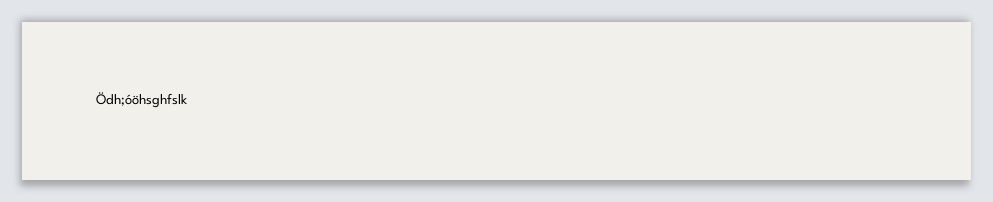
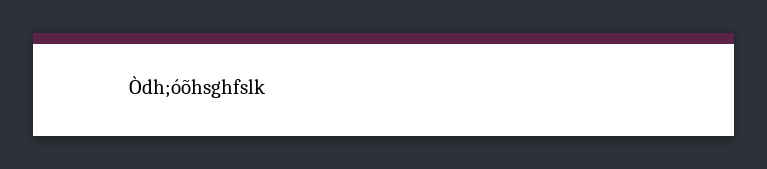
- Ödh;óöhsghfslk
+ Òdh;óõhsghfslk

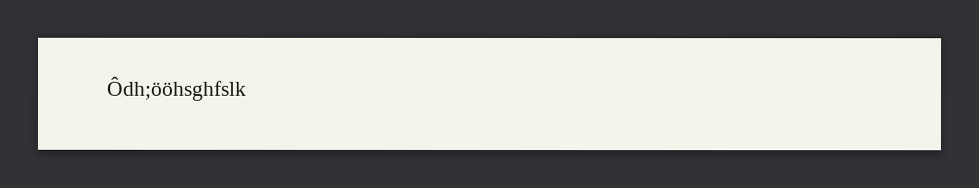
- Òdh;óõhsghfslk
+ Ôdh;ööhsghfslk

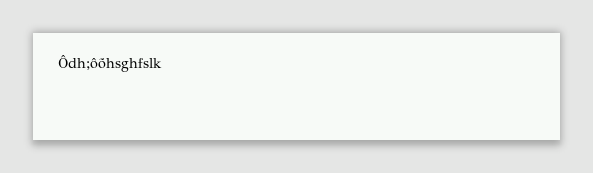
- Ôdh;ööhsghfslk
+ Ôdh;ôõhsghfslk

